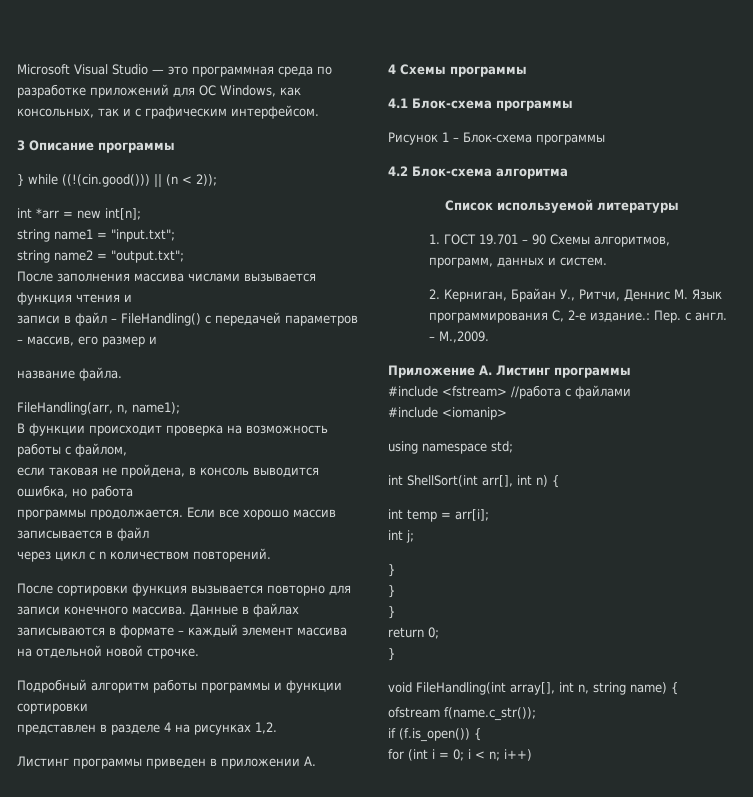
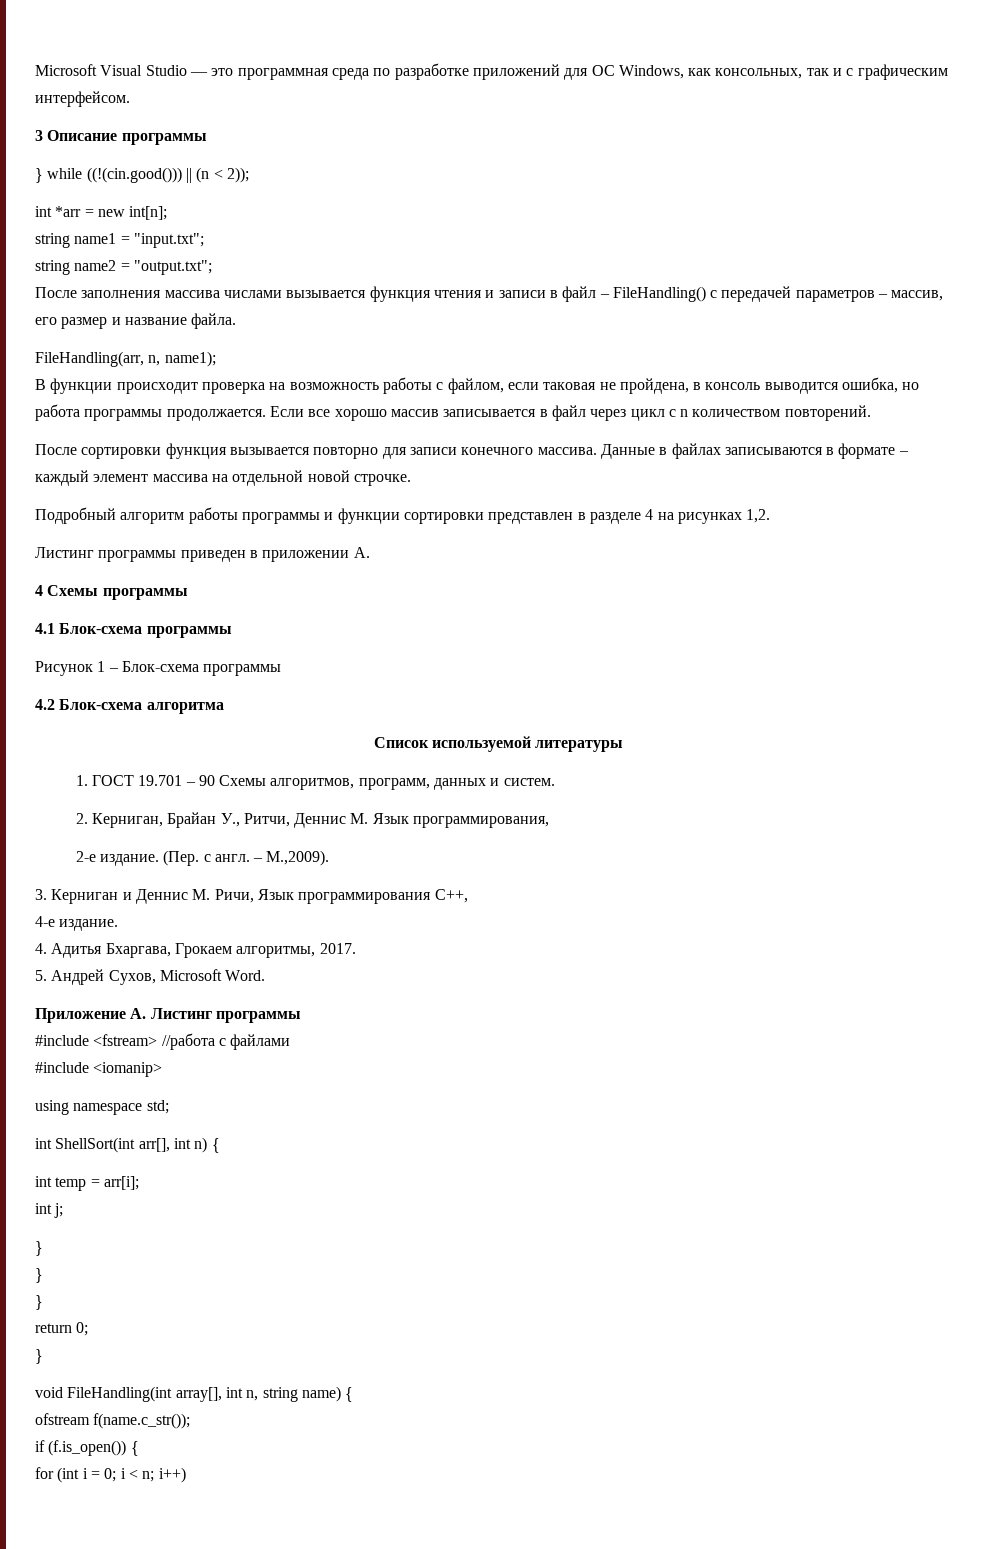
- После заполнения массива числами вызывается функция чтения и
- записи в файл – FileHandling() с передачей параметров – массив, его размер и
- название файла.
+ После заполнения массива числами вызывается функция чтения и записи в файл – FileHandling() с передачей параметров – массив, его размер и название файла.
- В функции происходит проверка на возможность работы с файлом,
- если таковая не пройдена, в консоль выводится ошибка, но работа
- программы продолжается.
+ В функции происходит проверка на возможность работы с файлом, если таковая не пройдена, в консоль выводится ошибка, но работа программы продолжается.
- Если все хорошо массив записывается в файл
- через цикл с n количеством повторений.
+ Если все хорошо массив записывается в файл через цикл с n количеством повторений.
- Подробный алгоритм работы программы и функции сортировки
- представлен в разделе 4 на рисунках 1,2.
+ Подробный алгоритм работы программы и функции сортировки представлен в разделе 4 на рисунках 1,2.
- 2. Керниган, Брайан У., Ритчи, Деннис М. Язык программирования С, 2-е издание.: Пер. с англ. – М.,2009.
+ 2. Керниган, Брайан У., Ритчи, Деннис М. Язык программирования,
+ 2-е издание. (Пер. с англ. – М.,2009).
+ 3. Керниган и Деннис М. Ричи, Язык программирования C++,
+ 4-е издание.
+ 4. Адитья Бхаргава, Грокаем алгоритмы, 2017.
+ 5. Андрей Сухов, Microsoft Word.

